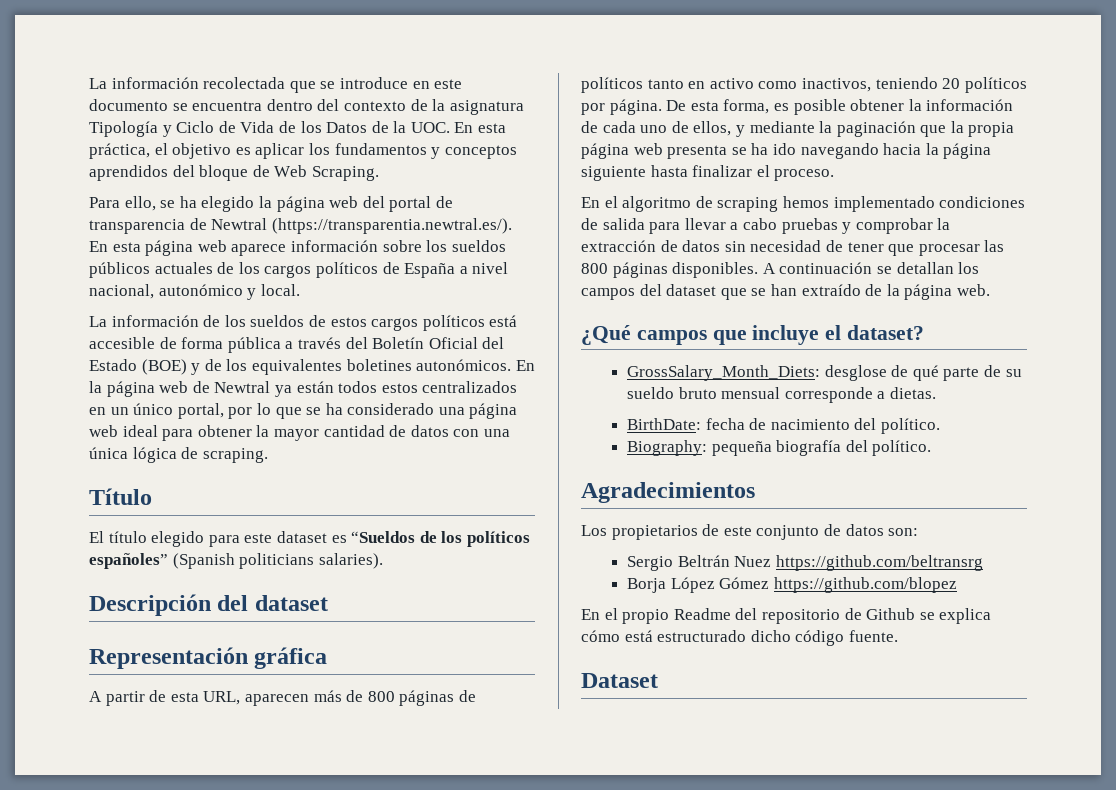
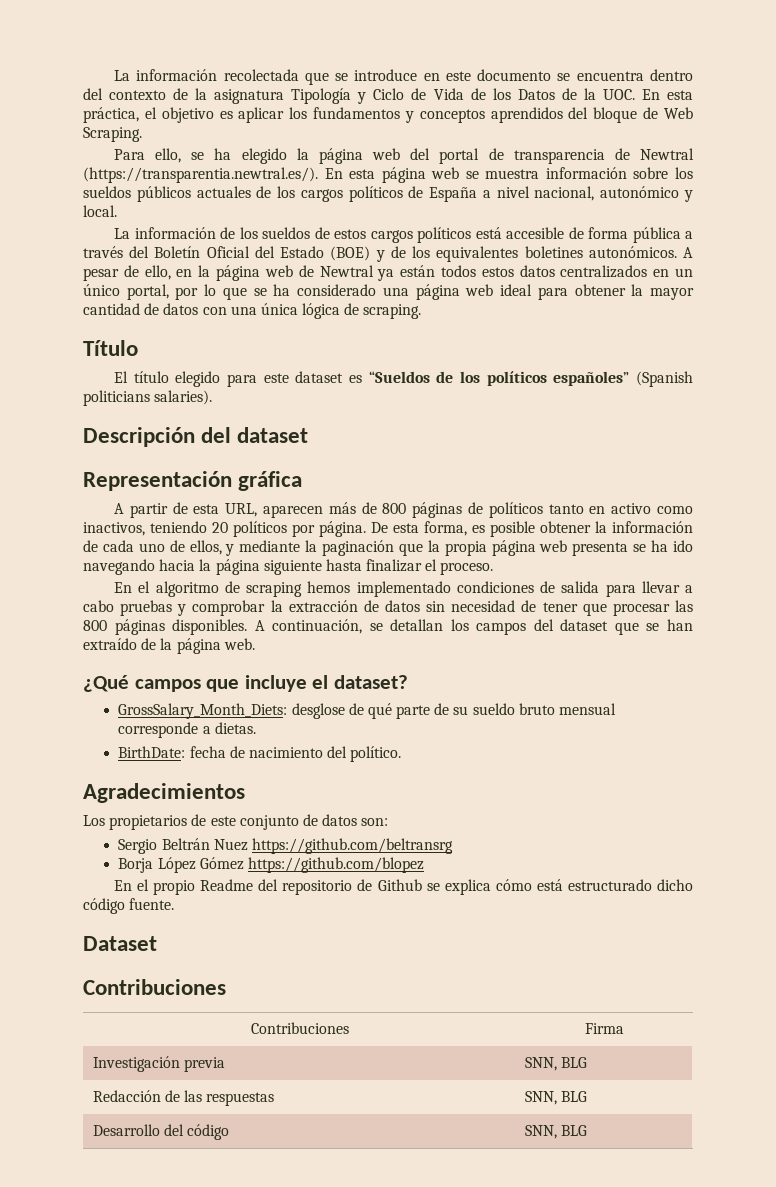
- Para ello, se ha elegido la página web del portal de transparencia de Newtral (https://transparentia.newtral.es/). En esta página web aparece información sobre los sueldos públicos actuales de los cargos políticos de España a nivel nacional, autonómico y local.
+ Para ello, se ha elegido la página web del portal de transparencia de Newtral (https://transparentia.newtral.es/). En esta página web se muestra información sobre los sueldos públicos actuales de los cargos políticos de España a nivel nacional, autonómico y local.
- En la página web de Newtral ya están todos estos centralizados en un único portal, por lo que se ha considerado una página web ideal para obtener la mayor cantidad de datos con una única lógica de scraping.
+ A pesar de ello, en la página web de Newtral ya están todos estos datos centralizados en un único portal, por lo que se ha considerado una página web ideal para obtener la mayor cantidad de datos con una única lógica de scraping.
- A continuación se detallan los campos del dataset que se han extraído de la página web.
+ A continuación, se detallan los campos del dataset que se han extraído de la página web.
- Biography: pequeña biografía del político.
  Dataset
+ Contribuciones
+ Contribuciones | Firma
+ Investigación previa | SNN, BLG
+ Redacción de las respuestas | SNN, BLG
+ Desarrollo del código | SNN, BLG

